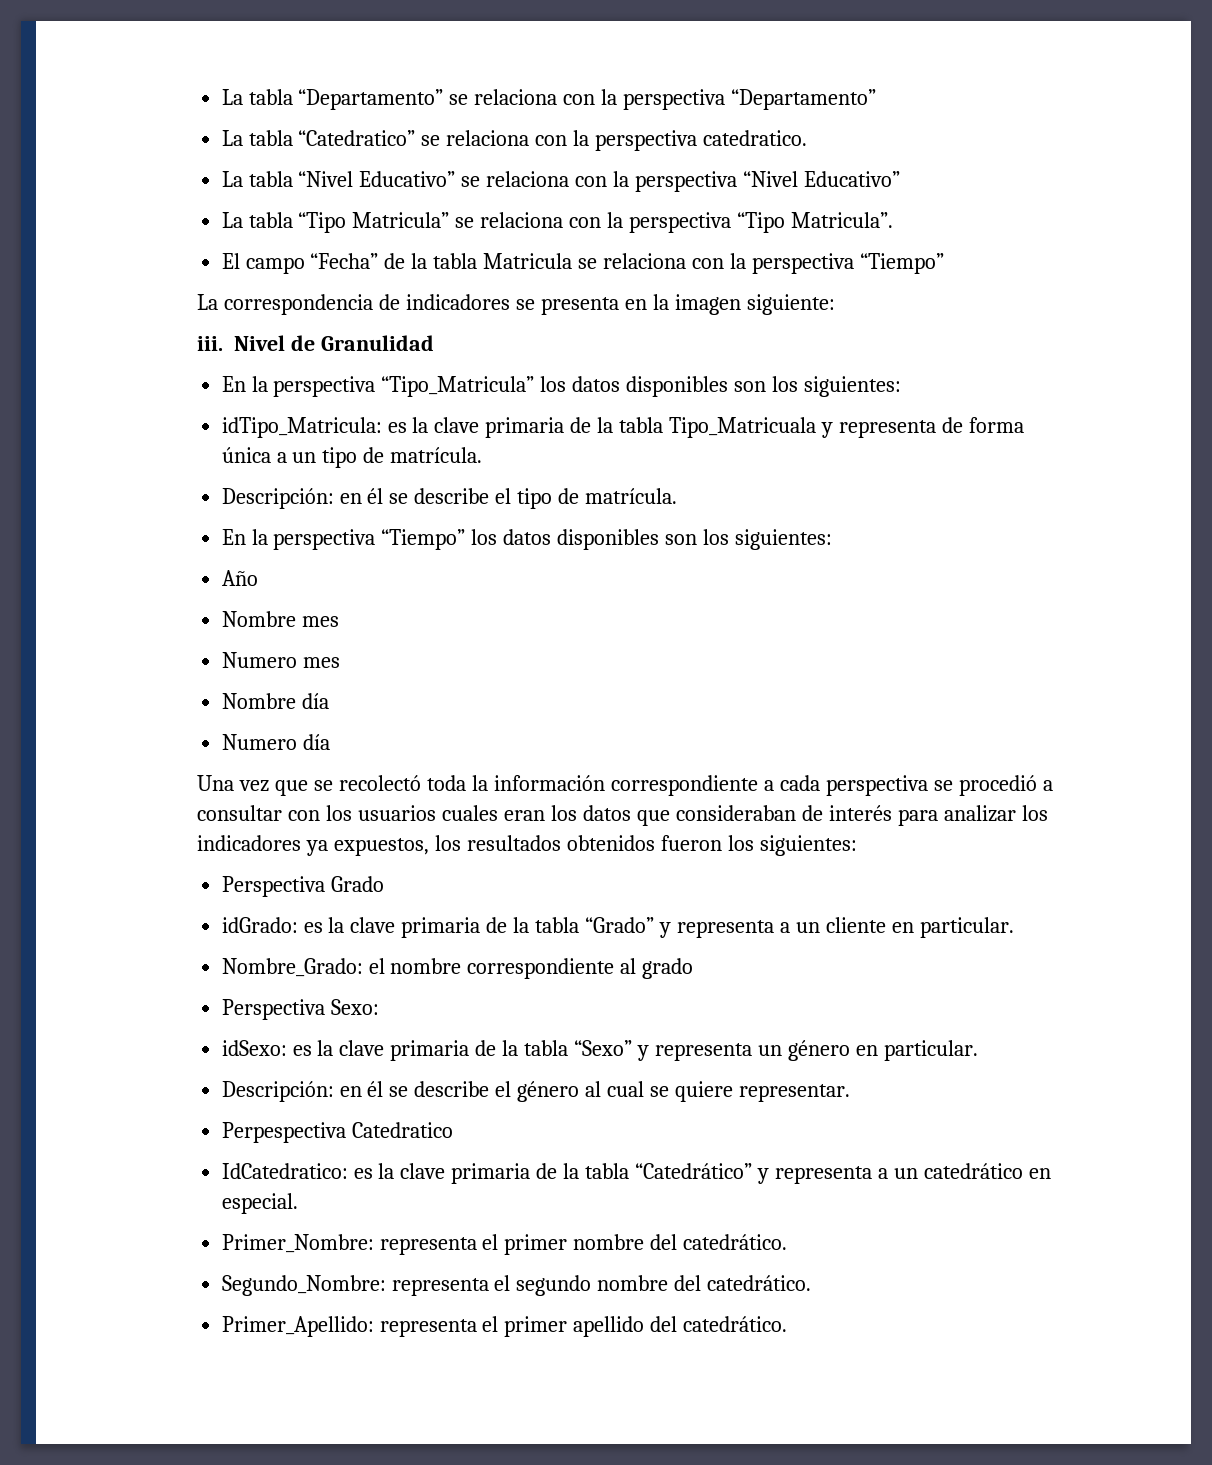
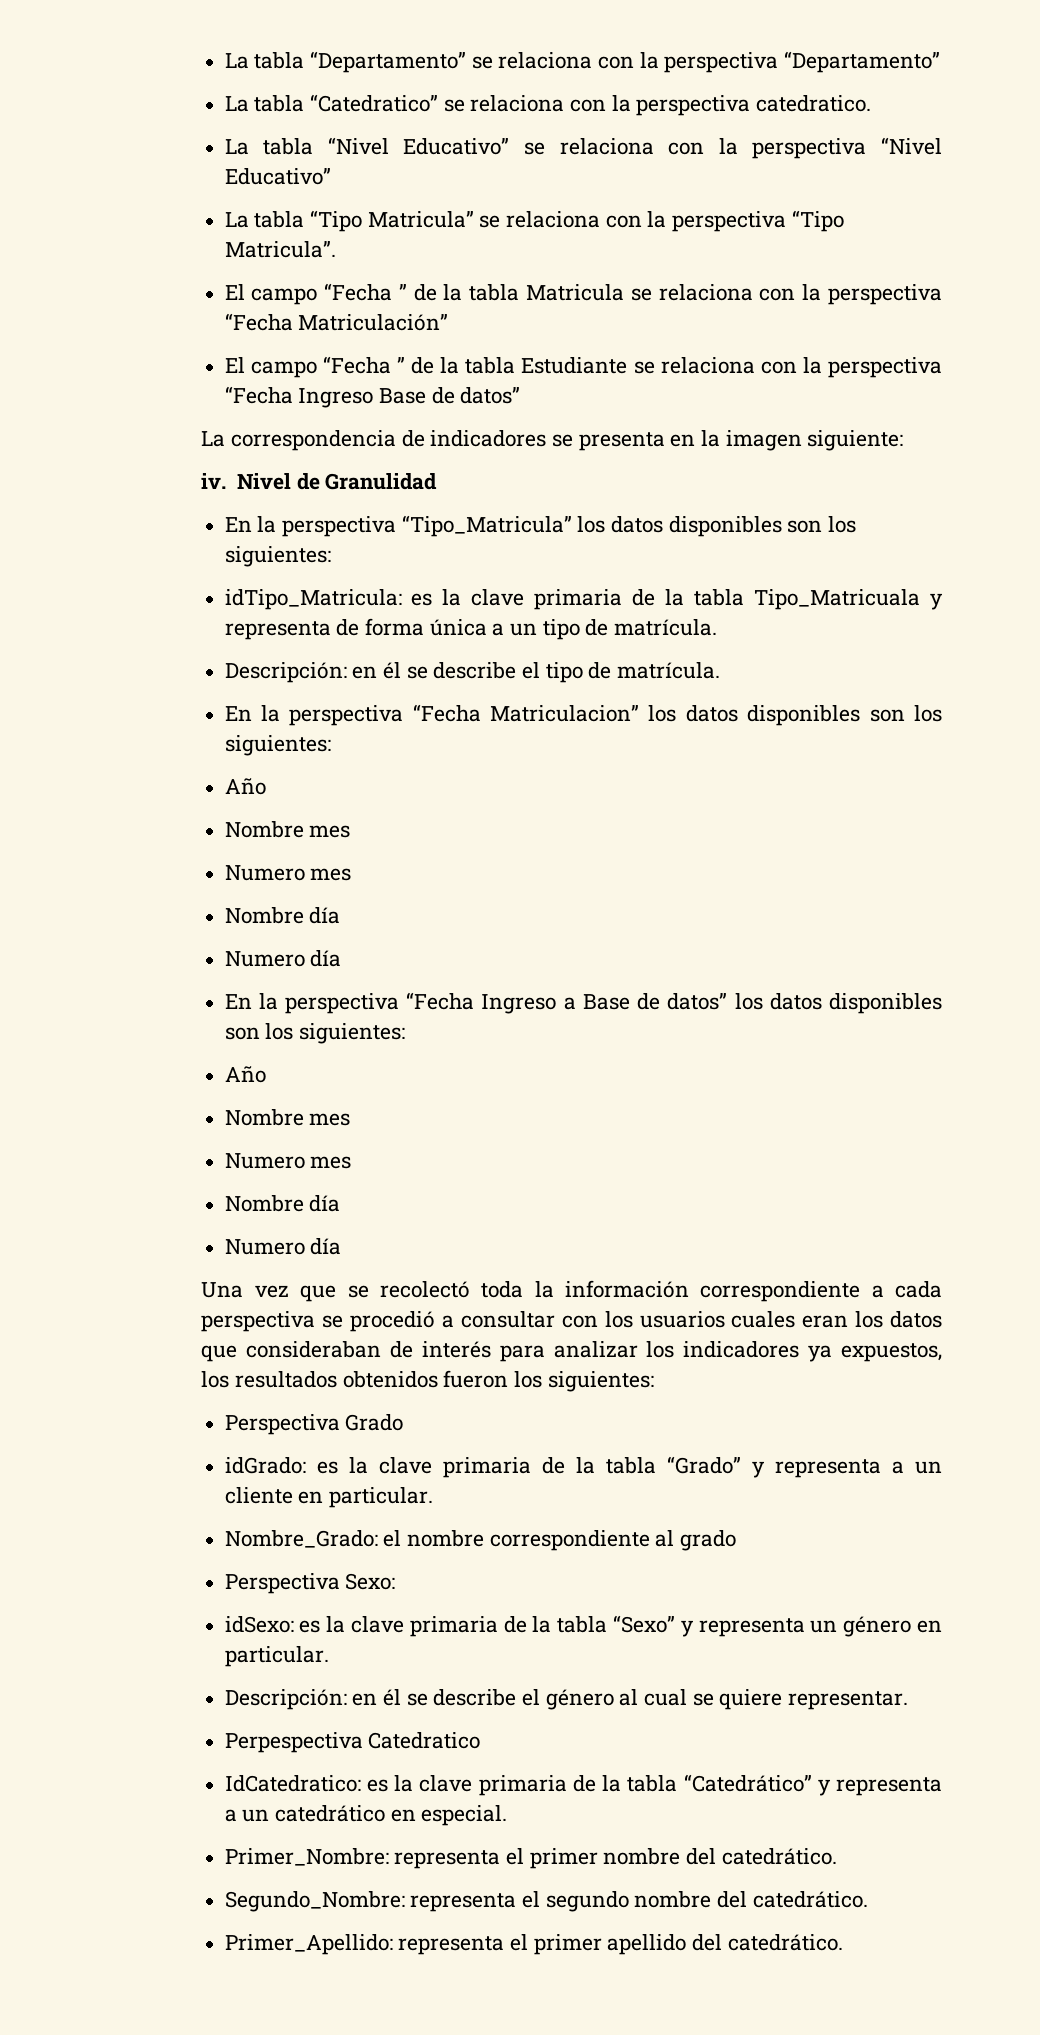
- El campo “Fecha” de la tabla Matricula se relaciona con la perspectiva “Tiempo”
+ El campo “Fecha ” de la tabla Matricula se relaciona con la perspectiva “Fecha Matriculación”
+ El campo “Fecha ” de la tabla Estudiante se relaciona con la perspectiva “Fecha Ingreso Base de datos”
- iii.
+ iv.
- En la perspectiva “Tiempo” los datos disponibles son los siguientes:
+ En la perspectiva “Fecha Matriculacion” los datos disponibles son los siguientes:
+ Año
+ Nombre mes
+ Numero mes
+ Nombre día
+ Numero día
+ En la perspectiva “Fecha Ingreso a Base de datos” los datos disponibles son los siguientes:

